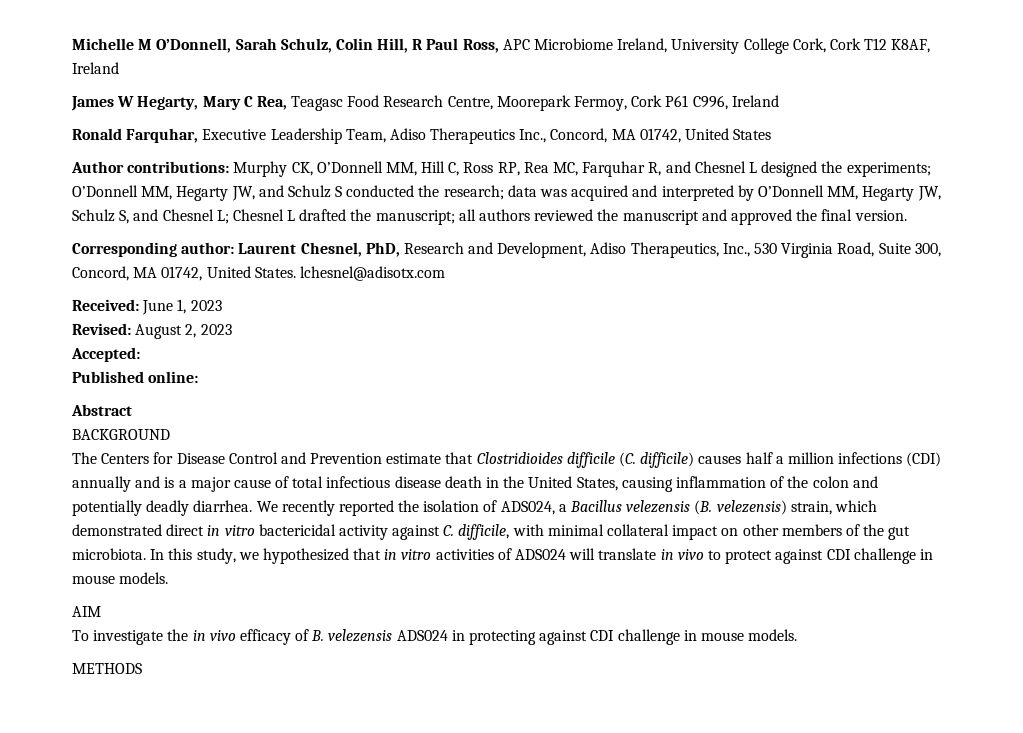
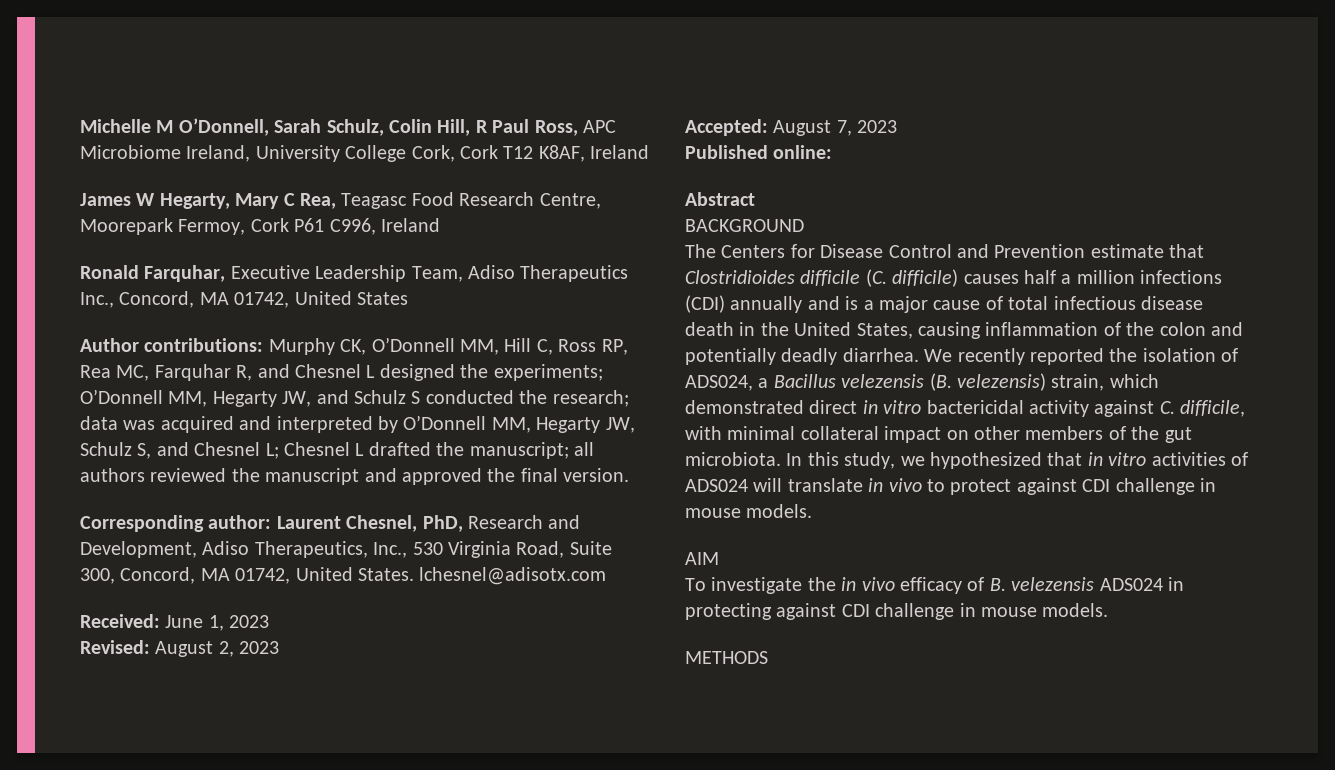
- Accepted:
+ Accepted: August 7, 2023

